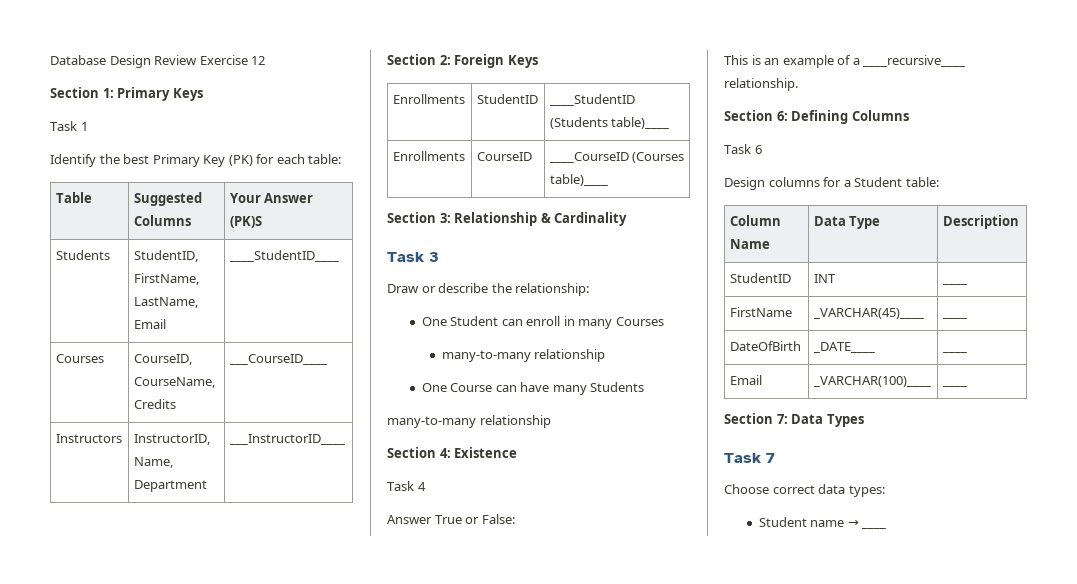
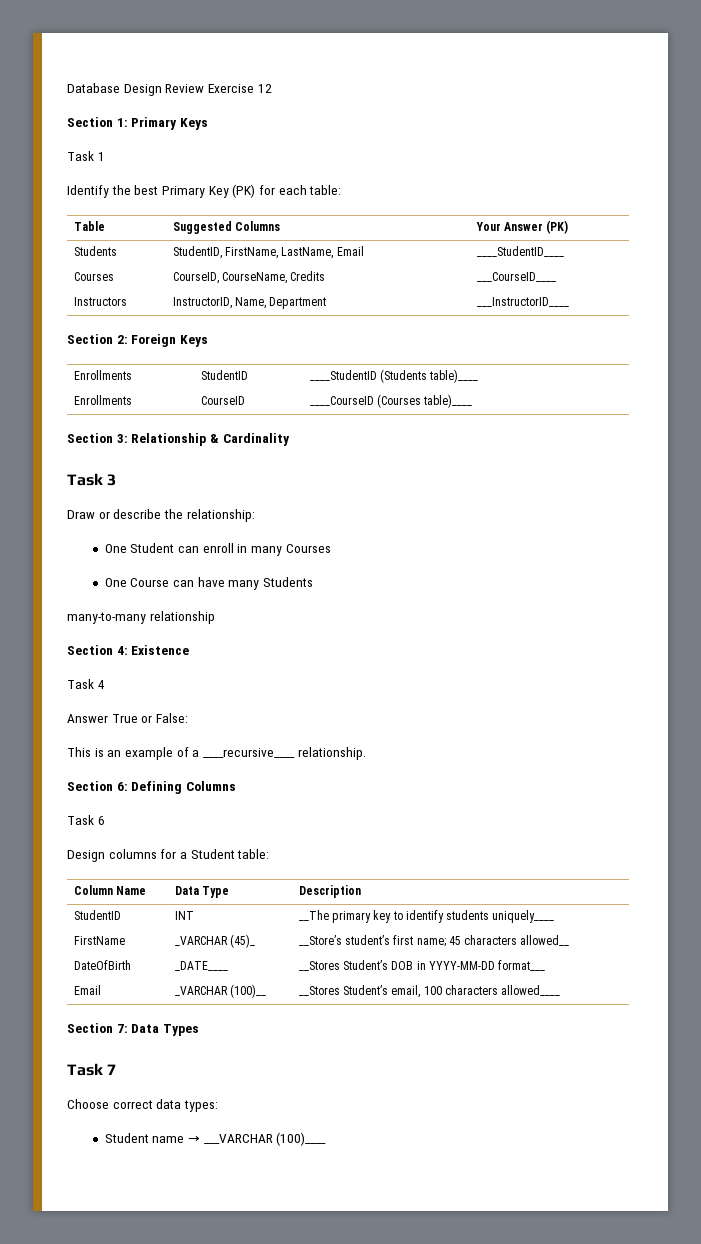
- Table | Suggested Columns | Your Answer (PK)S
+ Table | Suggested Columns | Your Answer (PK)
  One Student can enroll in many Courses
- many-to-many relationship
- StudentID | INT | ____
- FirstName | _VARCHAR(45)____ | ____
- DateOfBirth | _DATE____ | ____
- Email | _VARCHAR(100)____ | ____
+ StudentID | INT | __The primary key to identify students uniquely____
+ FirstName | _VARCHAR (45)_ | __Store’s student’s first name; 45 characters allowed__
+ DateOfBirth | _DATE____ | __Stores Student’s DOB in YYYY-MM-DD format___
+ Email | _VARCHAR (100)__ | __Stores Student’s email, 100 characters allowed____
- Student name → ____
+ Student name → ___VARCHAR (100)____

